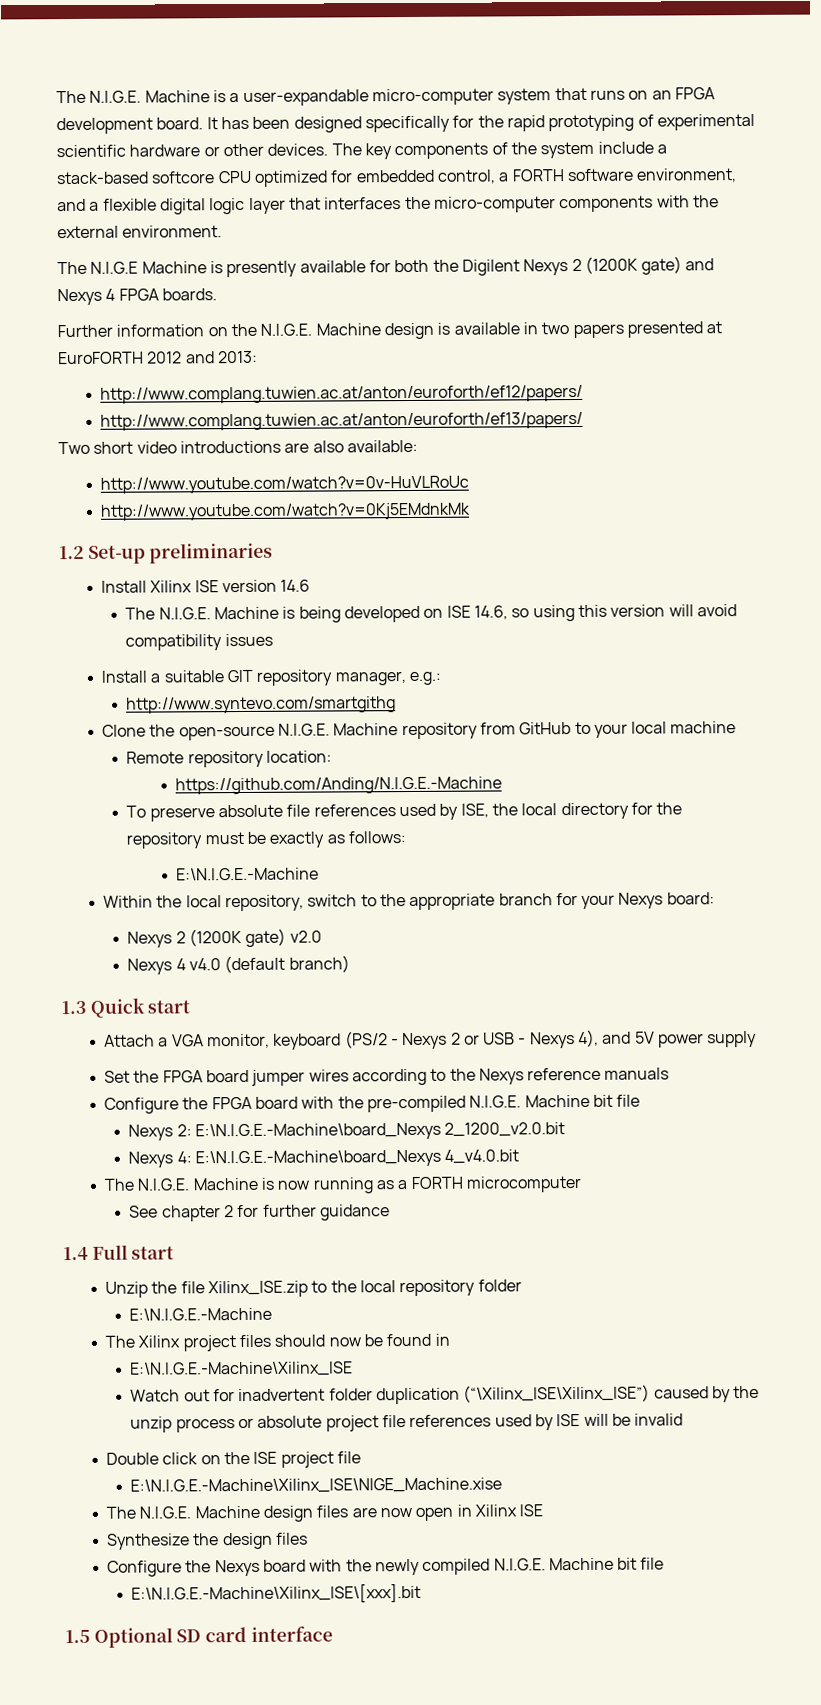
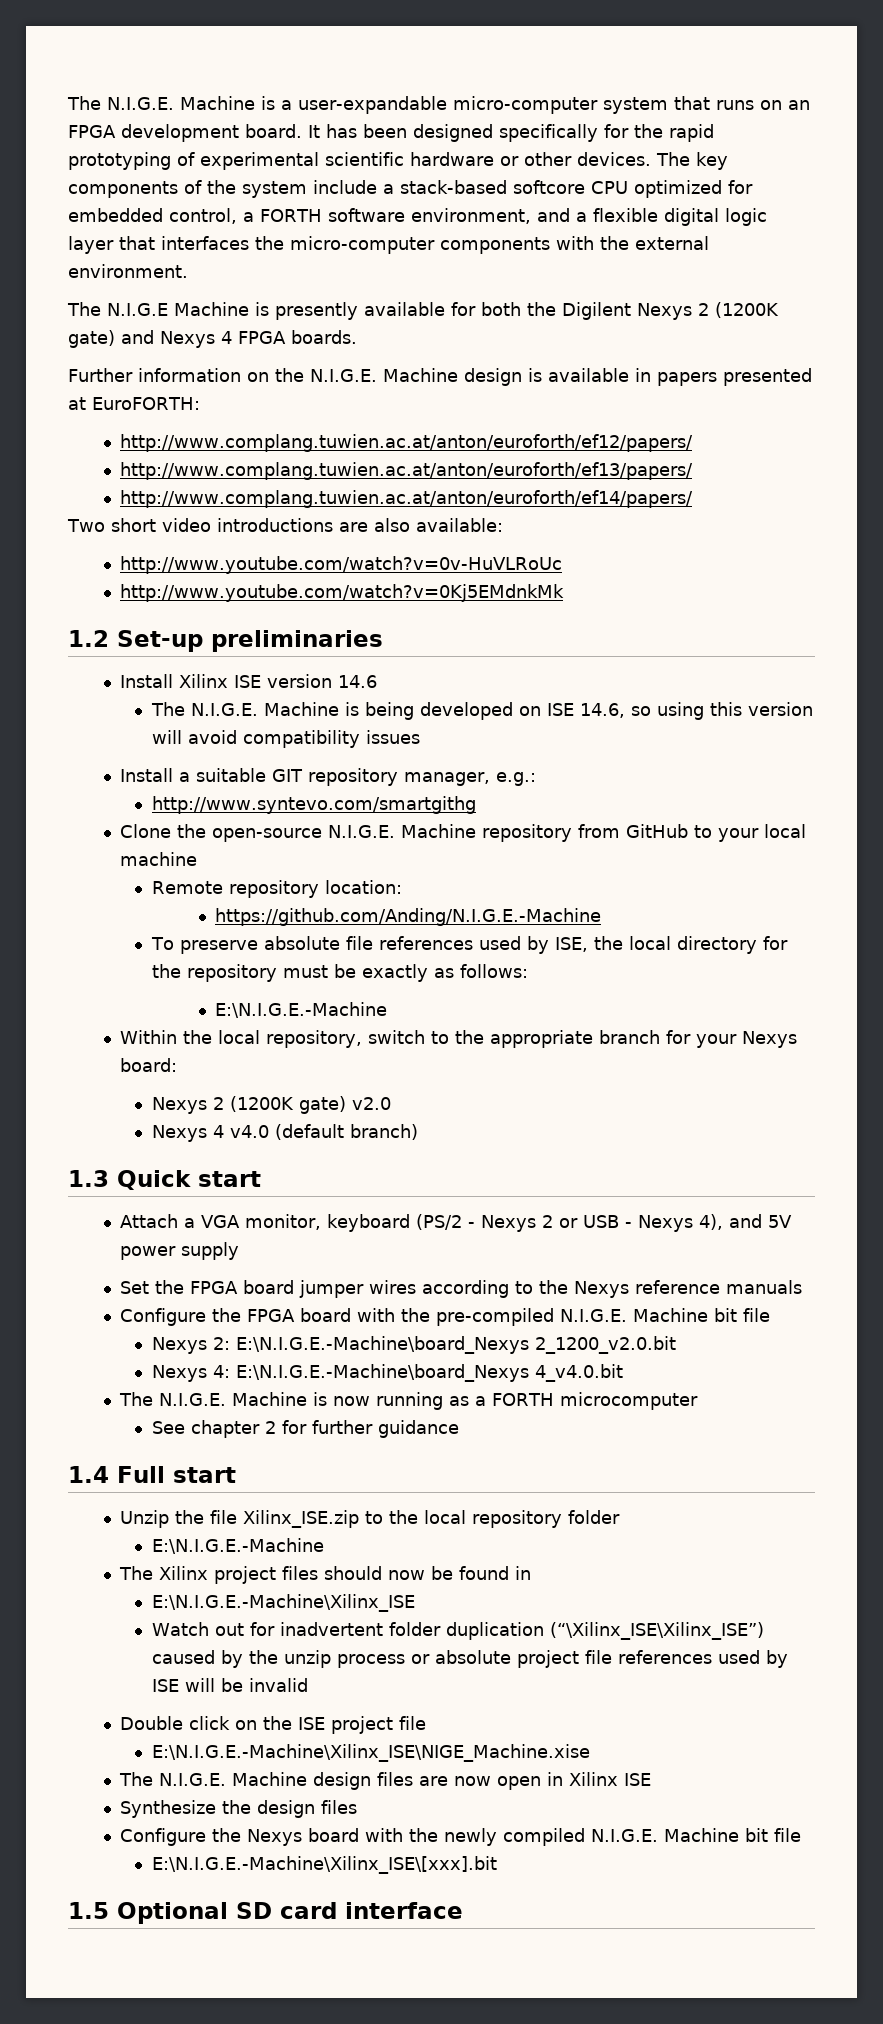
- Further information on the N.I.G.E. Machine design is available in two papers presented at EuroFORTH 2012 and 2013:
+ Further information on the N.I.G.E. Machine design is available in papers presented at EuroFORTH:
+ http://www.complang.tuwien.ac.at/anton/euroforth/ef14/papers/

